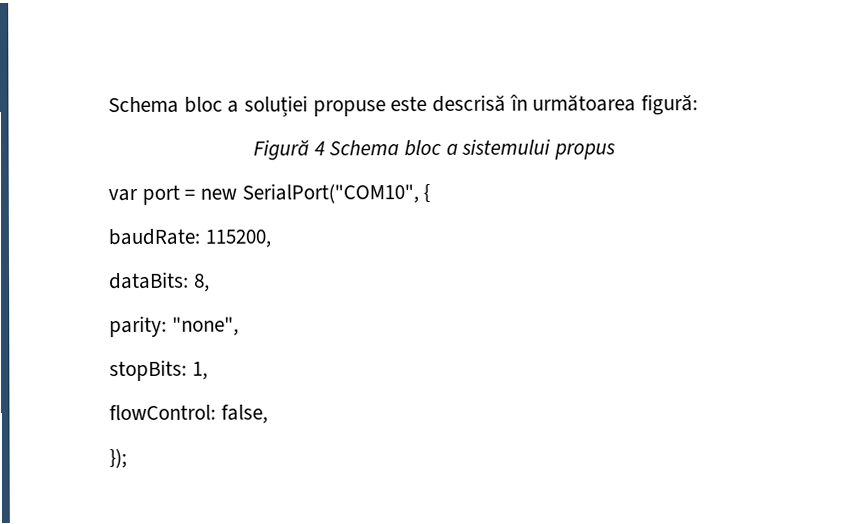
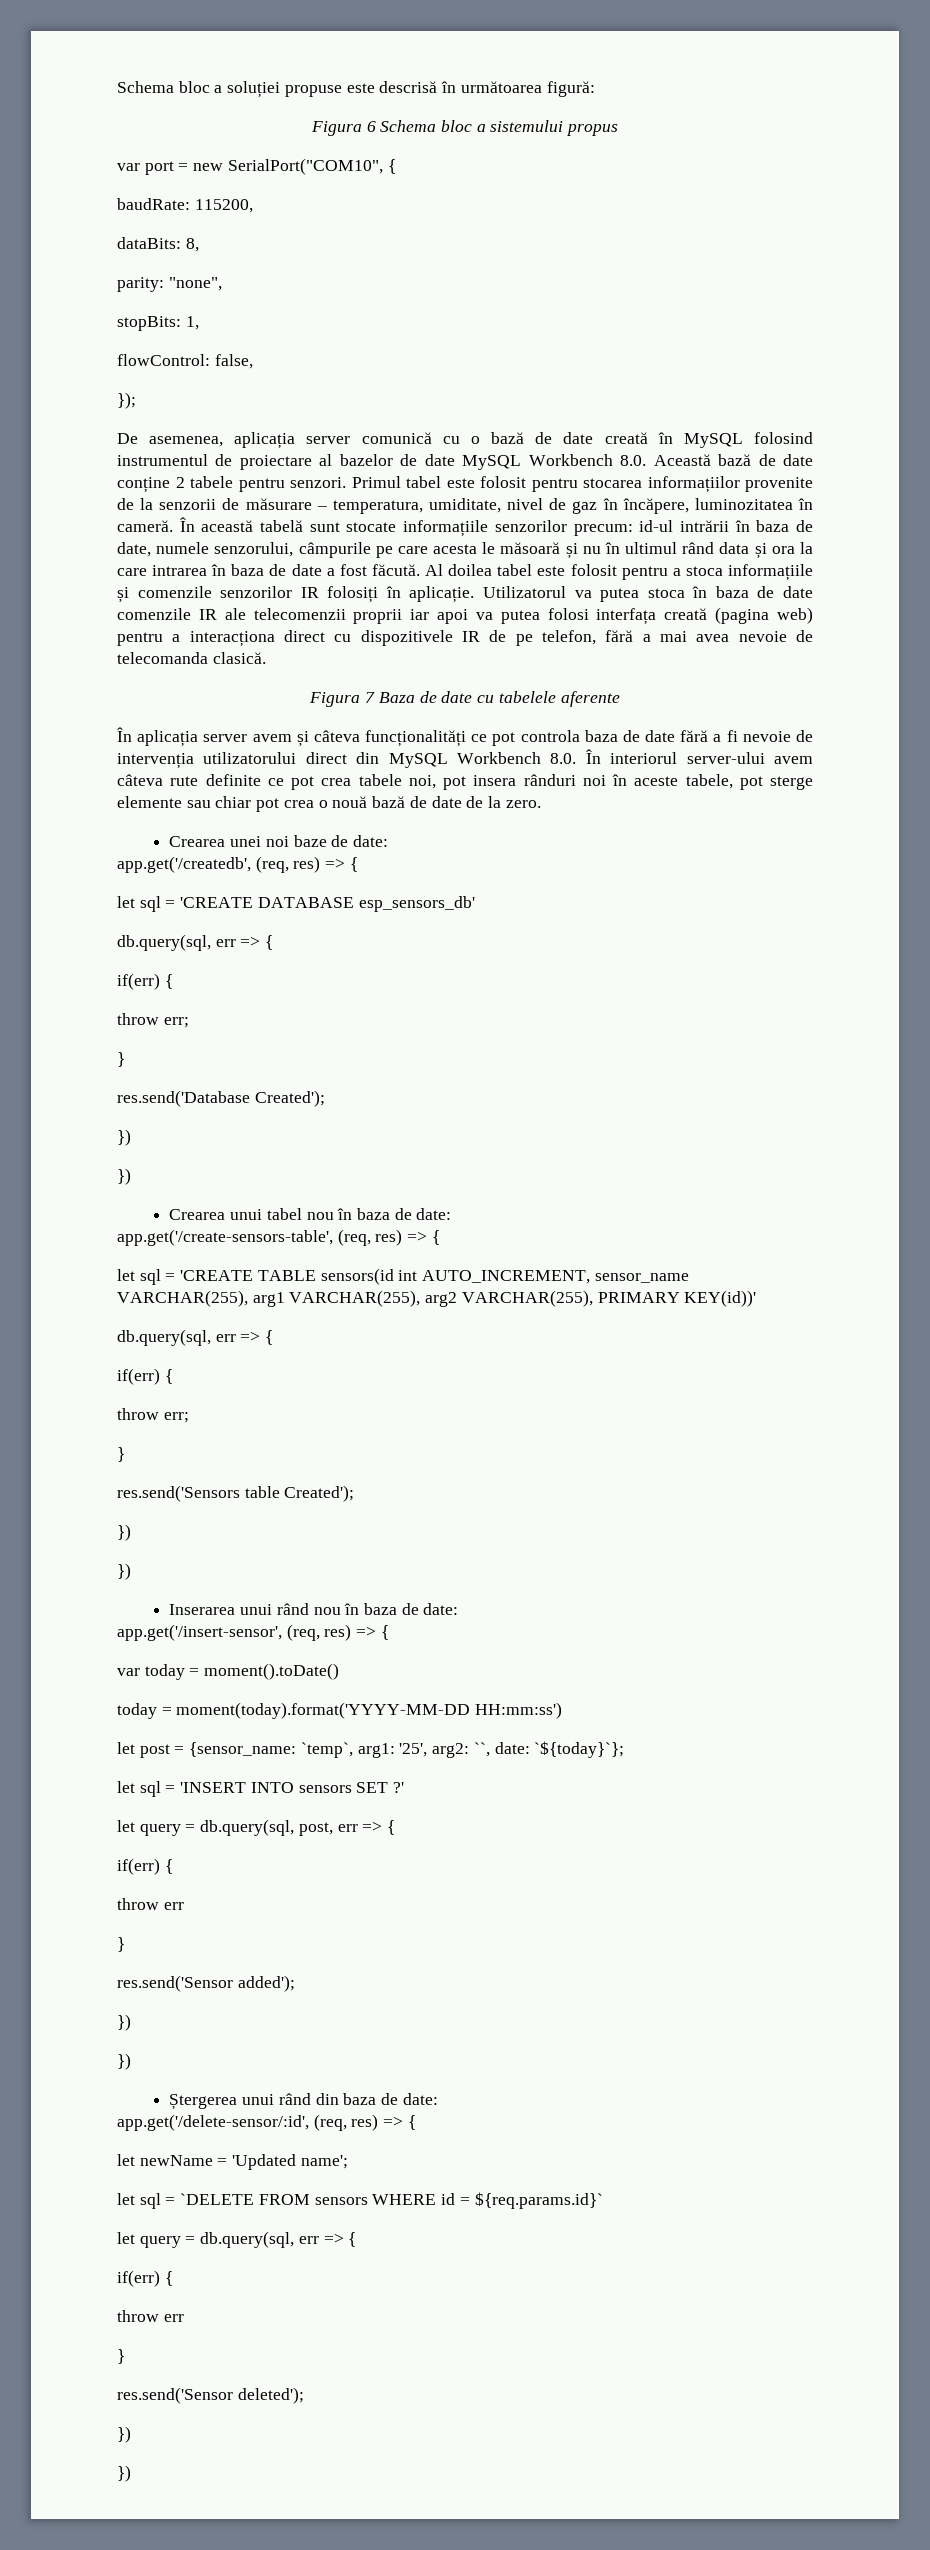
- Figură 4 Schema bloc a sistemului propus
+ Figura 6 Schema bloc a sistemului propus
+ De asemenea, aplicația server comunică cu o bază de date creată în MySQL folosind instrumentul de proiectare al bazelor de date MySQL Workbench 8.0. Această bază de date conține 2 tabele pentru senzori. Primul tabel este folosit pentru stocarea informațiilor provenite de la senzorii de măsurare – temperatura, umiditate, nivel de gaz în încăpere, luminozitatea în cameră. În această tabelă sunt stocate informațiile senzorilor precum: id-ul intrării în baza de date, numele senzorului, câmpurile pe care acesta le măsoară și nu în ultimul rând data și ora la care intrarea în baza de date a fost făcută. Al doilea tabel este folosit pentru a stoca informațiile și comenzile senzorilor IR folosiți în aplicație. Utilizatorul va putea stoca în baza de date comenzile IR ale telecomenzii proprii iar apoi va putea folosi interfața creată (pagina web) pentru a interacționa direct cu dispozitivele IR de pe telefon, fără a mai avea nevoie de telecomanda clasică.
+ Figura 7 Baza de date cu tabelele aferente
+ În aplicația server avem și câteva funcționalități ce pot controla baza de date fără a fi nevoie de intervenția utilizatorului direct din MySQL Workbench 8.0. În interiorul server-ului avem câteva rute definite ce pot crea tabele noi, pot insera rânduri noi în aceste tabele, pot sterge elemente sau chiar pot crea o nouă bază de date de la zero.
+ Crearea unei noi baze de date:
+ app.get('/createdb', (req, res) => {
+ let sql = 'CREATE DATABASE esp_sensors_db'
+ db.query(sql, err => {
+ if(err) {
+ throw err;
+ }
+ res.send('Database Created');
+ })
+ })
+ Crearea unui tabel nou în baza de date:
+ app.get('/create-sensors-table', (req, res) => {
+ let sql = 'CREATE TABLE sensors(id int AUTO_INCREMENT, sensor_name VARCHAR(255), arg1 VARCHAR(255), arg2 VARCHAR(255), PRIMARY KEY(id))'
+ db.query(sql, err => {
+ if(err) {
+ throw err;
+ }
+ res.send('Sensors table Created');
+ })
+ })
+ Inserarea unui rând nou în baza de date:
+ app.get('/insert-sensor', (req, res) => {
+ var today = moment().toDate()
+ today = moment(today).format('YYYY-MM-DD HH:mm:ss')
+ let post = {sensor_name: `temp`, arg1: '25', arg2: ``, date: `${today}`};
+ let sql = 'INSERT INTO sensors SET ?'
+ let query = db.query(sql, post, err => {
+ if(err) {
+ throw err
+ }
+ res.send('Sensor added');
+ })
+ })
+ Ștergerea unui rând din baza de date:
+ app.get('/delete-sensor/:id', (req, res) => {
+ let newName = 'Updated name';
+ let sql = `DELETE FROM sensors WHERE id = ${req.params.id}`
+ let query = db.query(sql, err => {
+ if(err) {
+ throw err
+ }
+ res.send('Sensor deleted');
+ })
+ })

